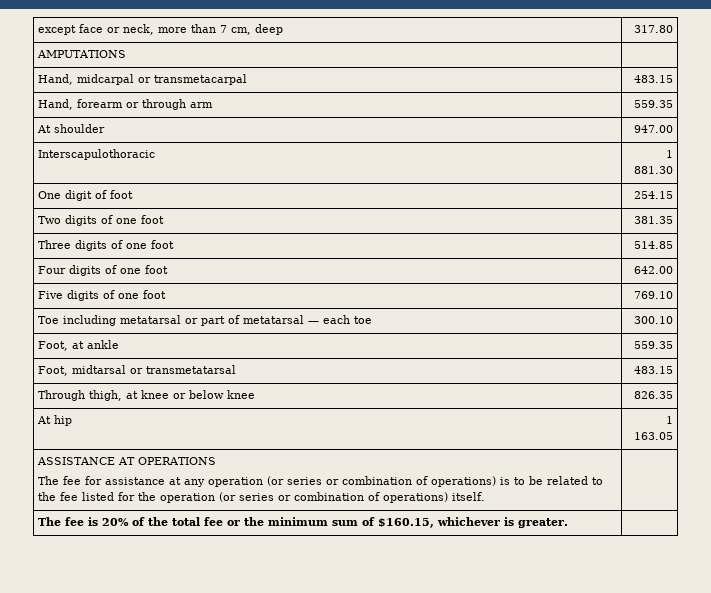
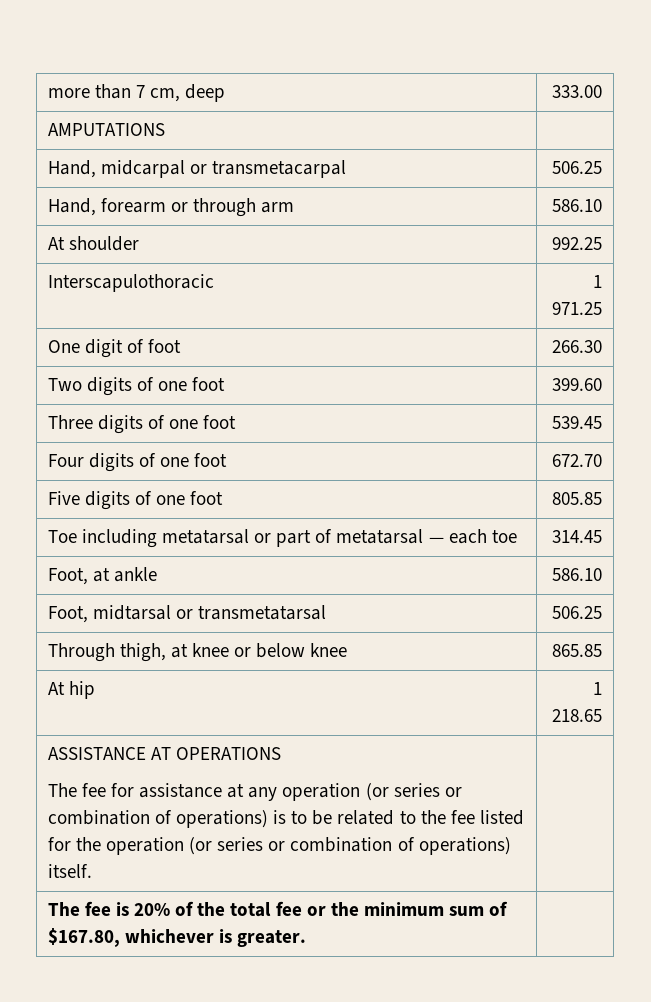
- except face or neck, more than 7 cm, deep | 317.80
+ more than 7 cm, deep | 333.00
- Hand, midcarpal or transmetacarpal | 483.15
+ Hand, midcarpal or transmetacarpal | 506.25
- Hand, forearm or through arm | 559.35
+ Hand, forearm or through arm | 586.10
- At shoulder | 947.00
+ At shoulder | 992.25
- Interscapulothoracic | 1 881.30
+ Interscapulothoracic | 1 971.25
- One digit of foot | 254.15
+ One digit of foot | 266.30
- Two digits of one foot | 381.35
+ Two digits of one foot | 399.60
- Three digits of one foot | 514.85
+ Three digits of one foot | 539.45
- Four digits of one foot | 642.00
+ Four digits of one foot | 672.70
- Five digits of one foot | 769.10
+ Five digits of one foot | 805.85
- Toe including metatarsal or part of metatarsal — each toe | 300.10
+ Toe including metatarsal or part of metatarsal — each toe | 314.45
- Foot, at ankle | 559.35
+ Foot, at ankle | 586.10
- Foot, midtarsal or transmetatarsal | 483.15
+ Foot, midtarsal or transmetatarsal | 506.25
- Through thigh, at knee or below knee | 826.35
+ Through thigh, at knee or below knee | 865.85
- At hip | 1 163.05
+ At hip | 1 218.65
- The fee is 20% of the total fee or the minimum sum of $160.15, whichever is greater. |
+ The fee is 20% of the total fee or the minimum sum of $167.80, whichever is greater. |

